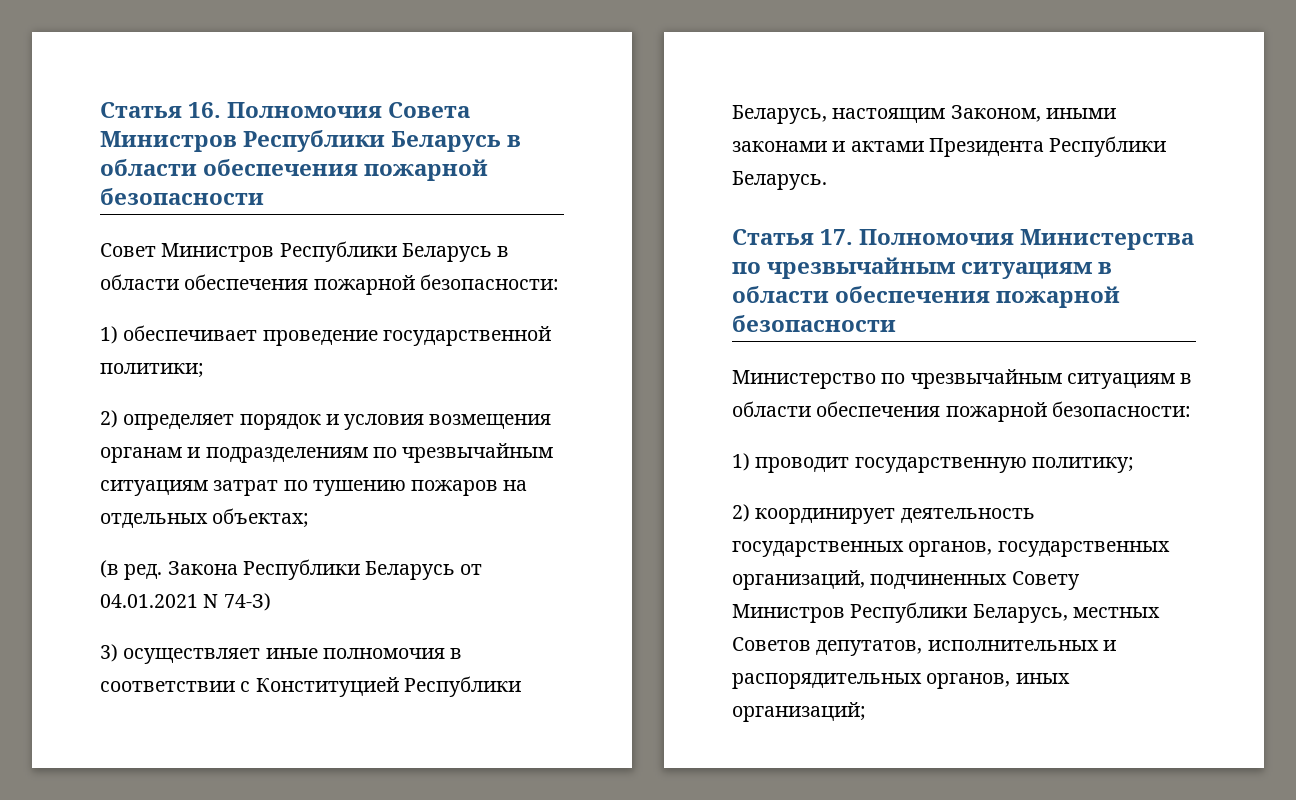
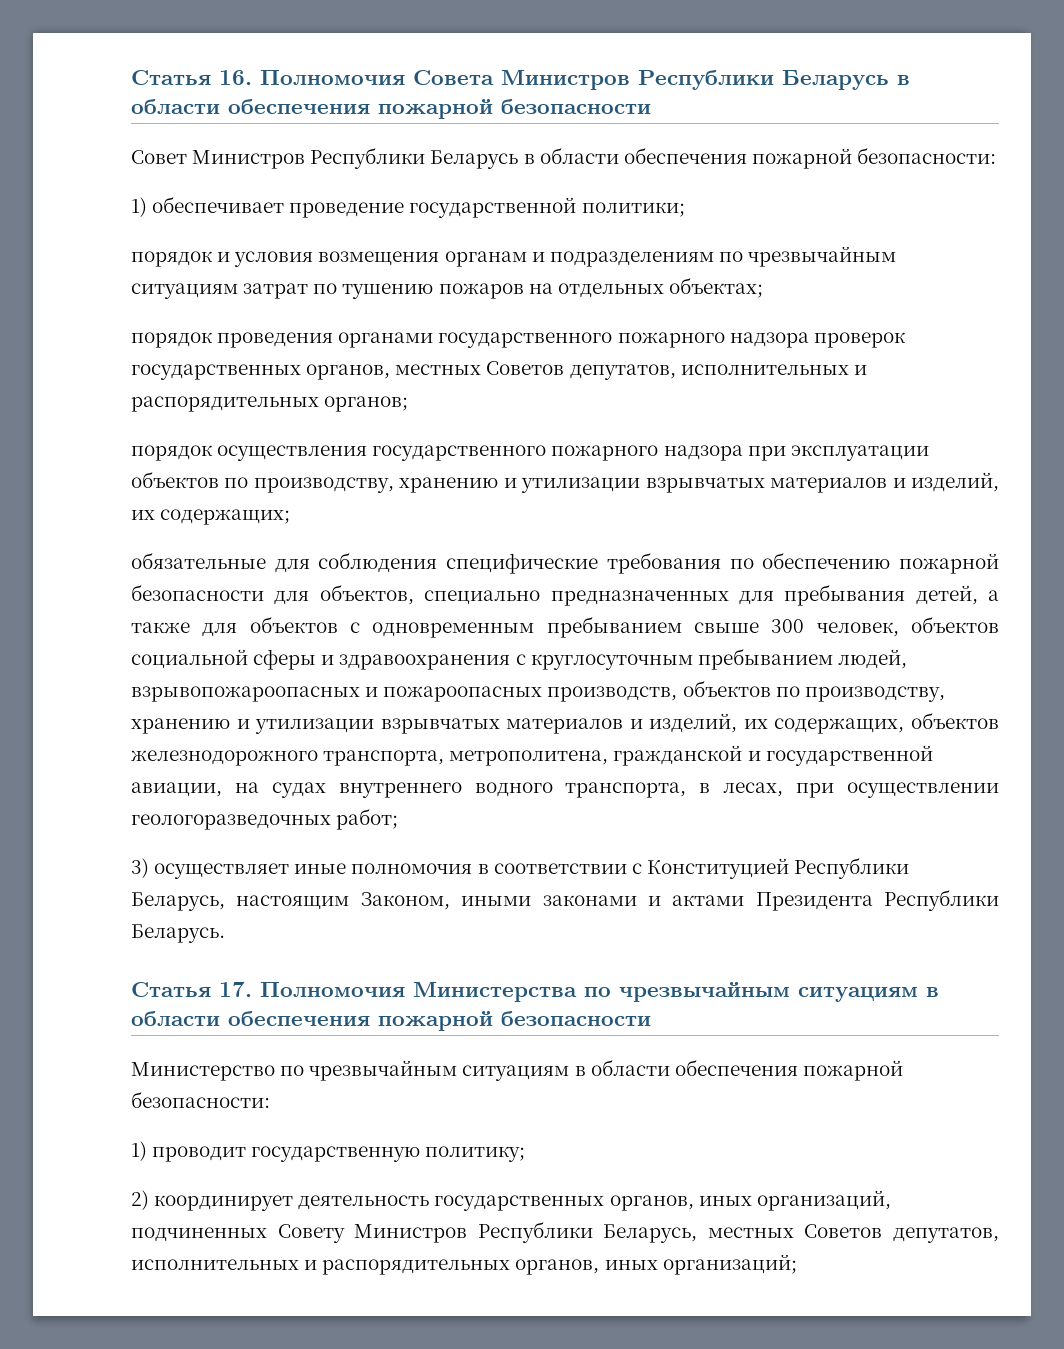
- 2) определяет порядок и условия возмещения органам и подразделениям по чрезвычайным ситуациям затрат по тушению пожаров на отдельных объектах;
+ порядок и условия возмещения органам и подразделениям по чрезвычайным ситуациям затрат по тушению пожаров на отдельных объектах;
- (в ред. Закона Республики Беларусь от 04.01.2021 N 74-З)
+ порядок проведения органами государственного пожарного надзора проверок государственных органов, местных Советов депутатов, исполнительных и распорядительных органов;
+ порядок осуществления государственного пожарного надзора при эксплуатации объектов по производству, хранению и утилизации взрывчатых материалов и изделий, их содержащих;
+ обязательные для соблюдения специфические требования по обеспечению пожарной безопасности для объектов, специально предназначенных для пребывания детей, а также для объектов с одновременным пребыванием свыше 300 человек, объектов социальной сферы и здравоохранения с круглосуточным пребыванием людей, взрывопожароопасных и пожароопасных производств, объектов по производству, хранению и утилизации взрывчатых материалов и изделий, их содержащих, объектов железнодорожного транспорта, метрополитена, гражданской и государственной авиации, на судах внутреннего водного транспорта, в лесах, при осуществлении геологоразведочных работ;
- 2) координирует деятельность государственных органов, государственных организаций, подчиненных Совету Министров Республики Беларусь, местных Советов депутатов, исполнительных и распорядительных органов, иных организаций;
+ 2) координирует деятельность государственных органов, иных организаций, подчиненных Совету Министров Республики Беларусь, местных Советов депутатов, исполнительных и распорядительных органов, иных организаций;

